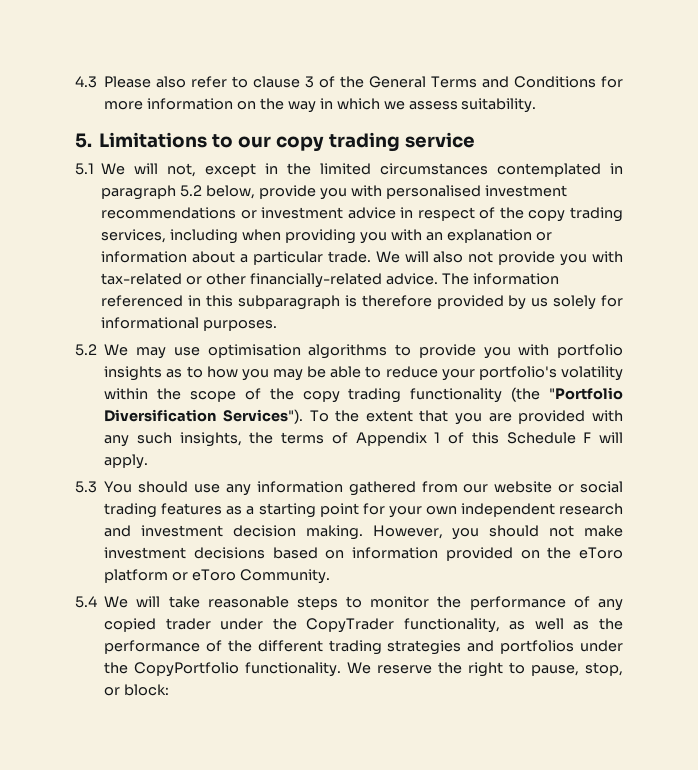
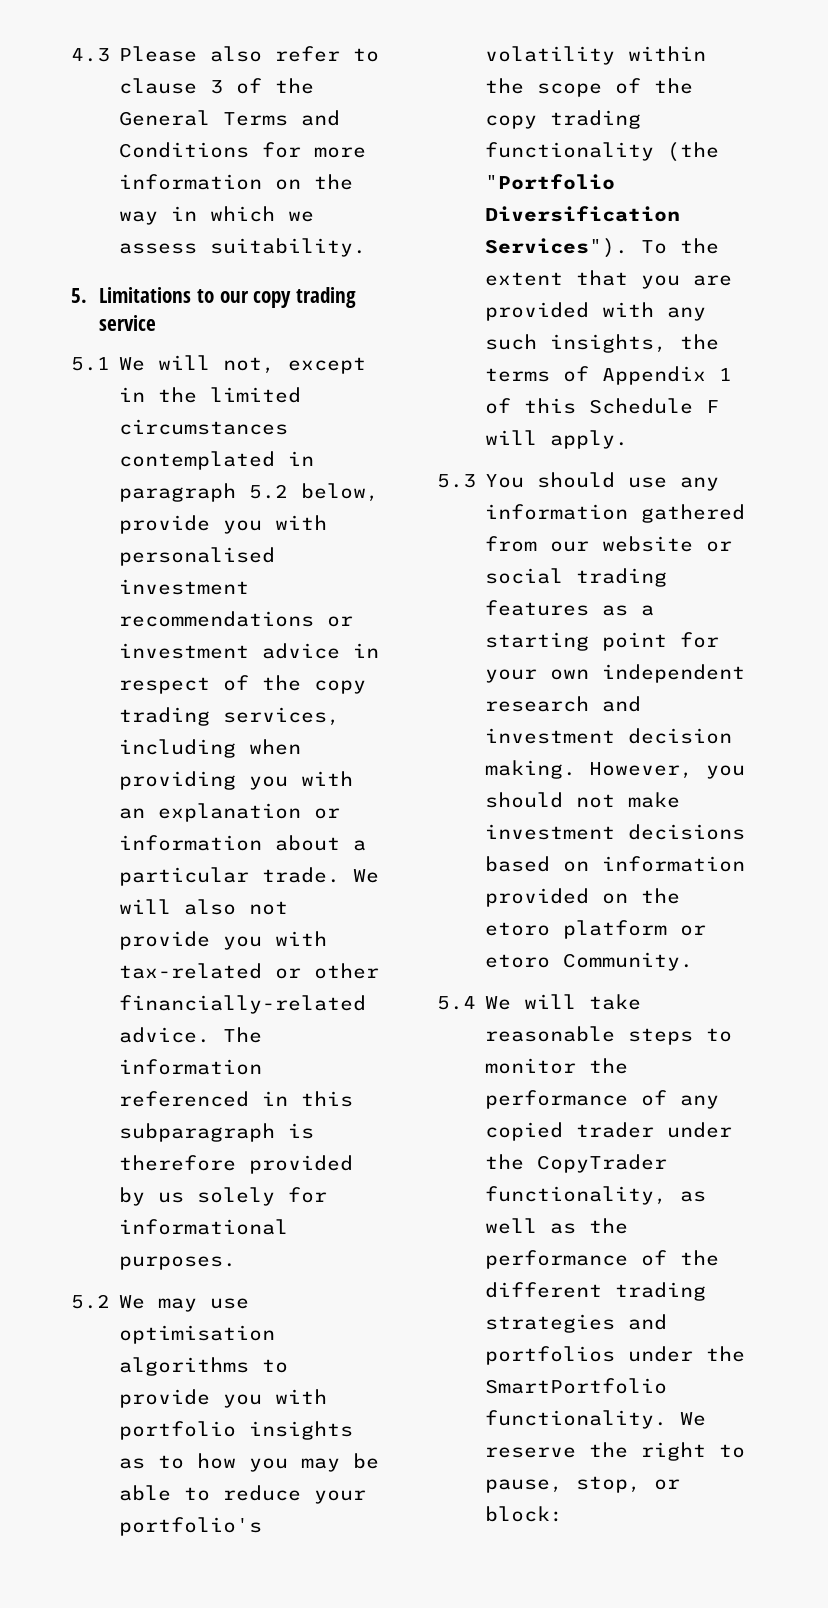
- However, you should not make investment decisions based on information provided on the eToro platform or eToro Community.
+ However, you should not make investment decisions based on information provided on the etoro platform or etoro Community.
- 5.4 We will take reasonable steps to monitor the performance of any copied trader under the CopyTrader functionality, as well as the performance of the different trading strategies and portfolios under the CopyPortfolio functionality.
+ 5.4 We will take reasonable steps to monitor the performance of any copied trader under the CopyTrader functionality, as well as the performance of the different trading strategies and portfolios under the SmartPortfolio functionality.

